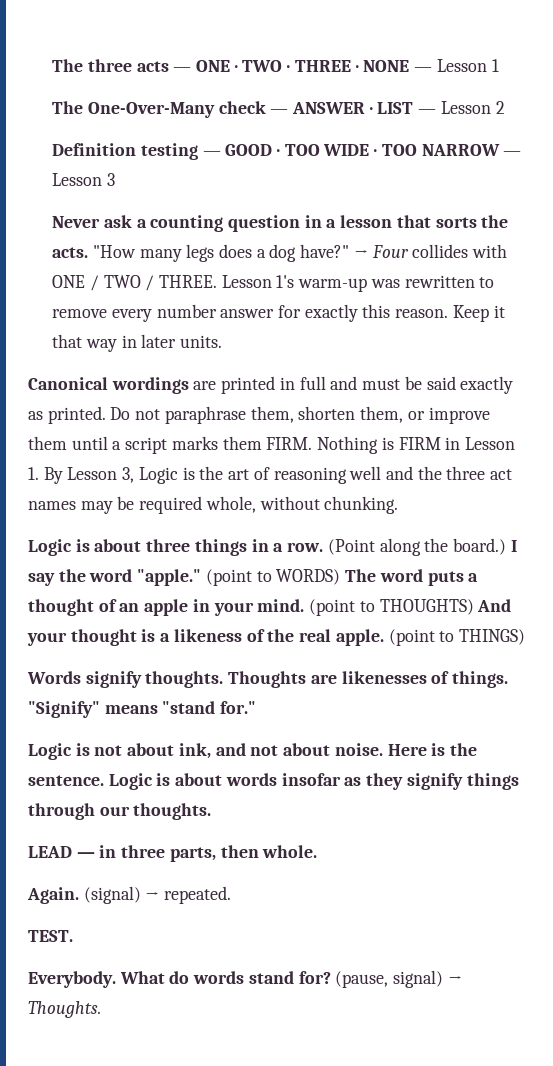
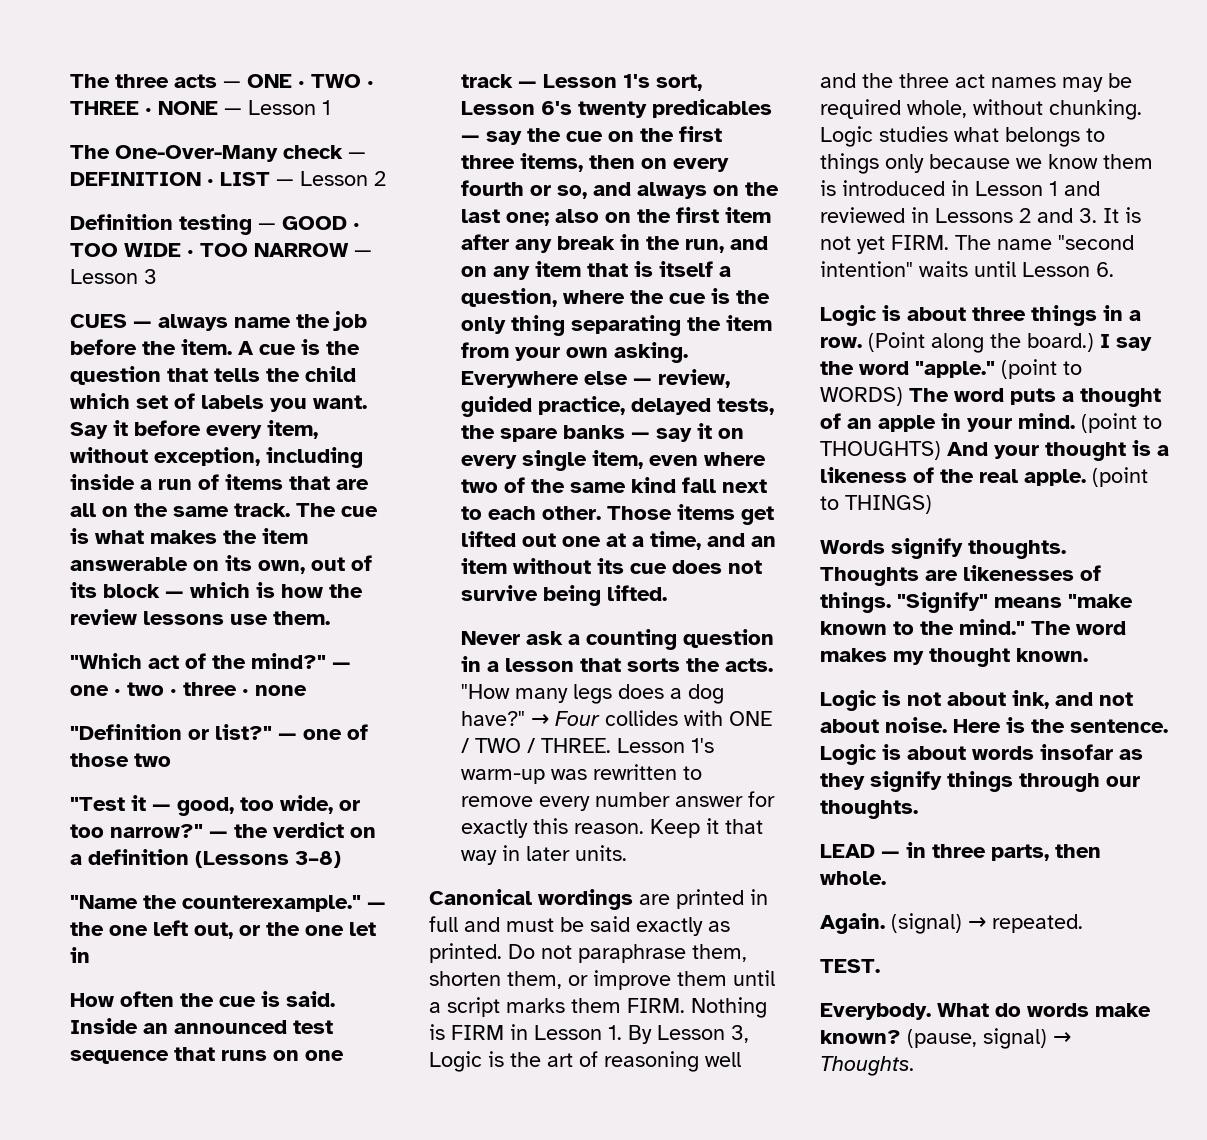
- The One-Over-Many check — ANSWER · LIST — Lesson 2
+ The One-Over-Many check — DEFINITION · LIST — Lesson 2
+ CUES — always name the job before the item. A cue is the question that tells the child which set of labels you want. Say it before every item, without exception, including inside a run of items that are all on the same track. The cue is what makes the item answerable on its own, out of its block — which is how the review lessons use them.
+ "Which act of the mind?" — one · two · three · none
+ "Definition or list?" — one of those two
+ "Test it — good, too wide, or too narrow?" — the verdict on a definition (Lessons 3–8)
+ "Name the counterexample." — the one left out, or the one let in
+ How often the cue is said. Inside an announced test sequence that runs on one track — Lesson 1's sort, Lesson 6's twenty predicables — say the cue on the first three items, then on every fourth or so, and always on the last one; also on the first item after any break in the run, and on any item that is itself a question, where the cue is the only thing separating the item from your own asking. Everywhere else — review, guided practice, delayed tests, the spare banks — say it on every single item, even where two of the same kind fall next to each other. Those items get lifted out one at a time, and an item without its cue does not survive being lifted.
+ Logic studies what belongs to things only because we know them is introduced in Lesson 1 and reviewed in Lessons 2 and 3. It is not yet FIRM. The name "second intention" waits until Lesson 6.
- "Signify" means "stand for."
+ "Signify" means "make known to the mind." The word makes my thought known.
- What do words stand for?
+ What do words make known?

